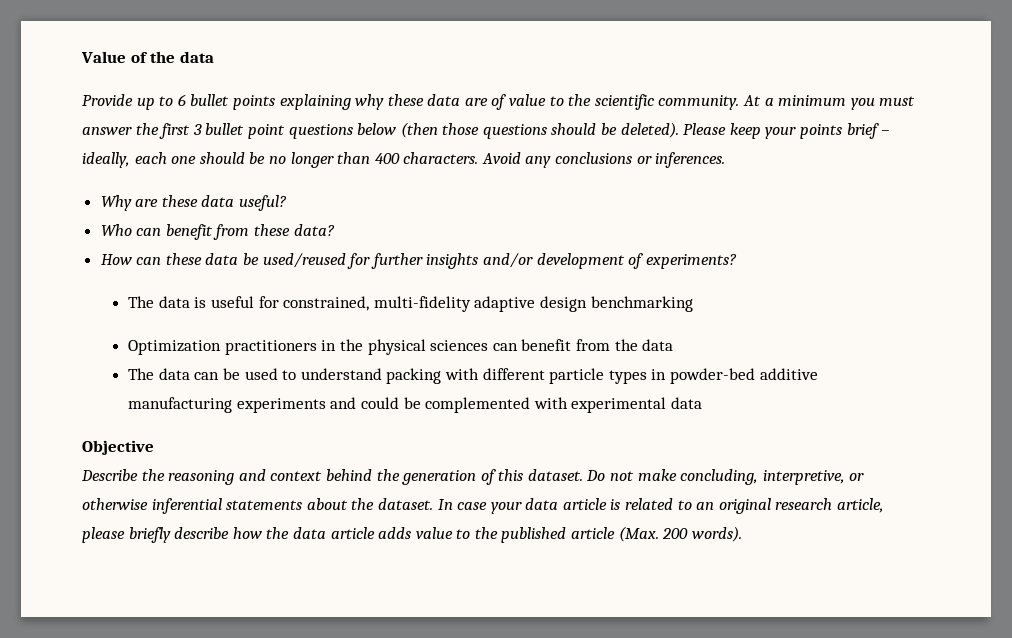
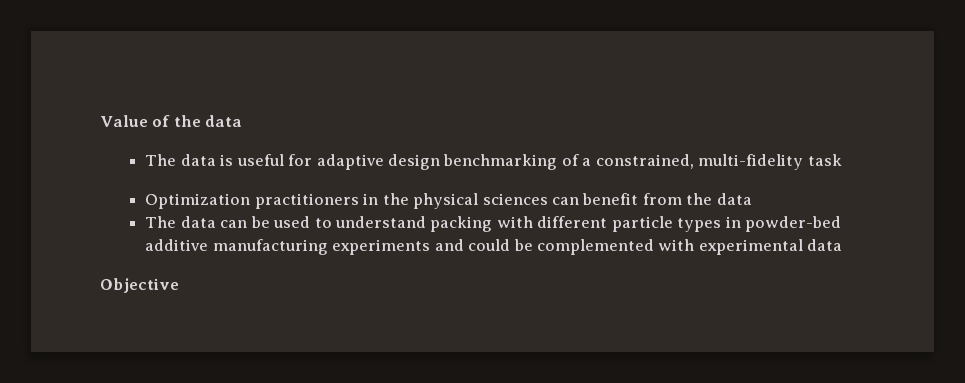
- Provide up to 6 bullet points explaining why these data are of value to the scientific community. At a minimum you must answer the first 3 bullet point questions below (then those questions should be deleted). Please keep your points brief – ideally, each one should be no longer than 400 characters. Avoid any conclusions or inferences.
- Why are these data useful?
- Who can benefit from these data?
- How can these data be used/reused for further insights and/or development of experiments?
- The data is useful for constrained, multi-fidelity adaptive design benchmarking
+ The data is useful for adaptive design benchmarking of a constrained, multi-fidelity task
- Describe the reasoning and context behind the generation of this dataset. Do not make concluding, interpretive, or otherwise inferential statements about the dataset. In case your data article is related to an original research article, please briefly describe how the data article adds value to the published article (Max. 200 words).

